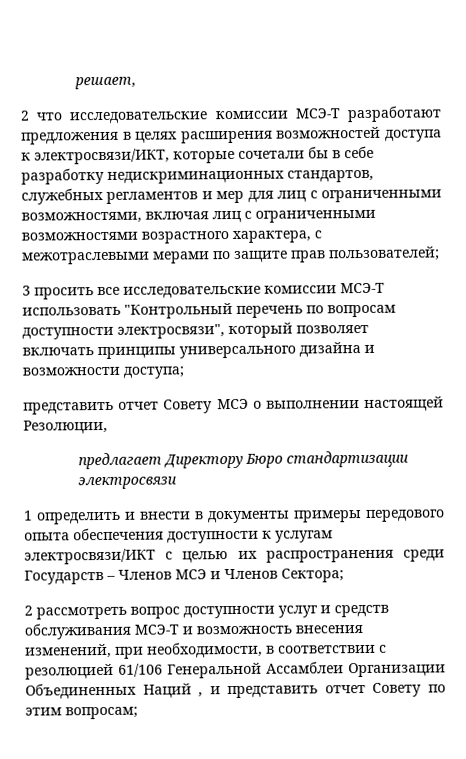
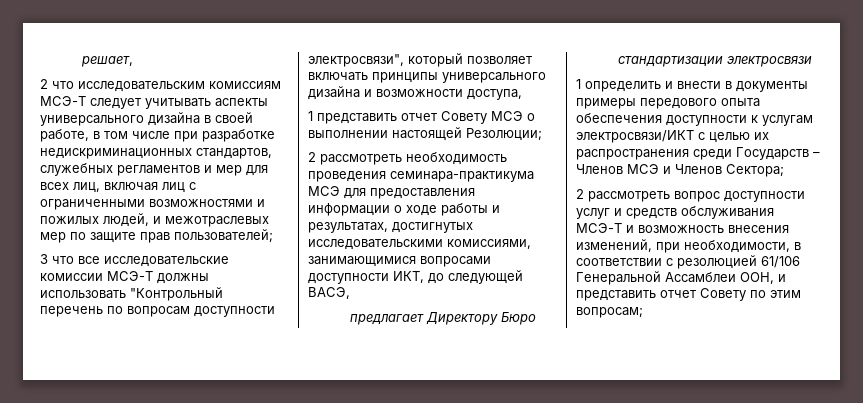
- 2 что исследовательские комиссии МСЭ-Т разработают предложения в целях расширения возможностей доступа к электросвязи/ИКТ, которые сочетали бы в себе разработку недискриминационных стандартов, служебных регламентов и мер для лиц с ограниченными возможностями, включая лиц с ограниченными возможностями возрастного характера, с межотраслевыми мерами по защите прав пользователей;
+ 2 что исследовательским комиссиям МСЭ-Т следует учитывать аспекты универсального дизайна в своей работе, в том числе при разработке недискриминационных стандартов, служебных регламентов и мер для всех лиц, включая лиц с ограниченными возможностями и пожилых людей, и межотраслевых мер по защите прав пользователей;
- 3 просить все исследовательские комиссии МСЭ-Т использовать "Контрольный перечень по вопросам доступности электросвязи", который позволяет включать принципы универсального дизайна и возможности доступа;
- представить отчет Совету МСЭ о выполнении настоящей Резолюции,
+ 3 что все исследовательские комиссии МСЭ-Т должны использовать "Контрольный перечень по вопросам доступности электросвязи", который позволяет включать принципы универсального дизайна и возможности доступа,
+ 1 представить отчет Совету МСЭ о выполнении настоящей Резолюции;
+ 2 рассмотреть необходимость проведения семинара-практикума МСЭ для предоставления информации о ходе работы и результатах, достигнутых исследовательскими комиссиями, занимающимися вопросами доступности ИКТ, до следующей ВАСЭ,
- 2 рассмотреть вопрос доступности услуг и средств обслуживания МСЭ-Т и возможность внесения изменений, при необходимости, в соответствии с резолюцией 61/106 Генеральной Ассамблеи Организации Объединенных Наций , и представить отчет Совету по этим вопросам;
+ 2 рассмотреть вопрос доступности услуг и средств обслуживания МСЭ-Т и возможность внесения изменений, при необходимости, в соответствии с резолюцией 61/106 Генеральной Ассамблеи ООН, и представить отчет Совету по этим вопросам;

